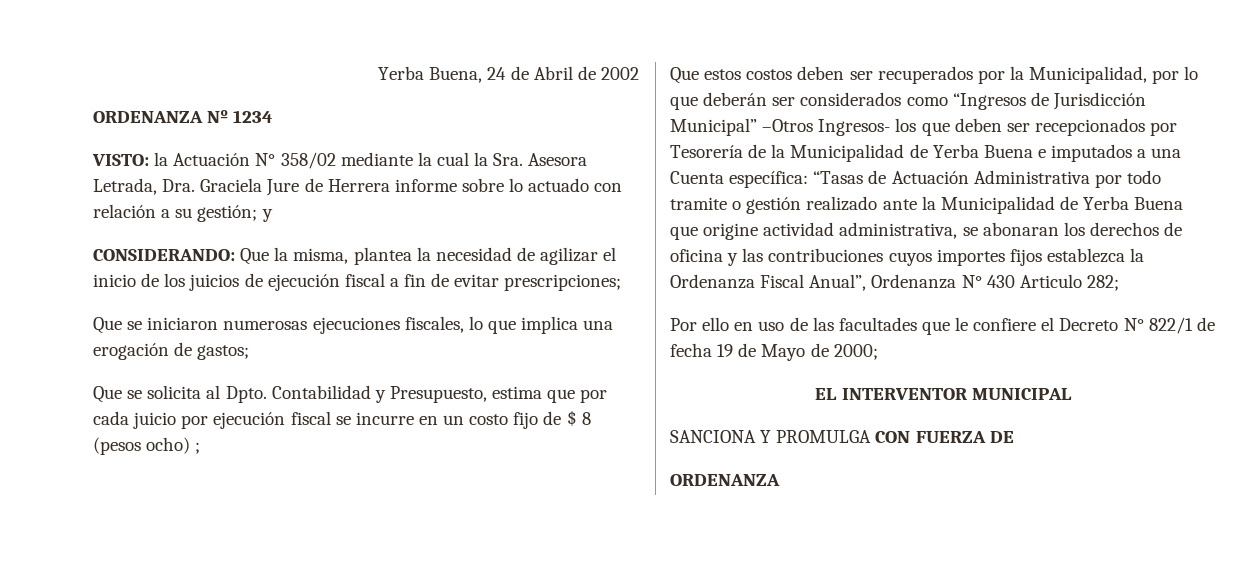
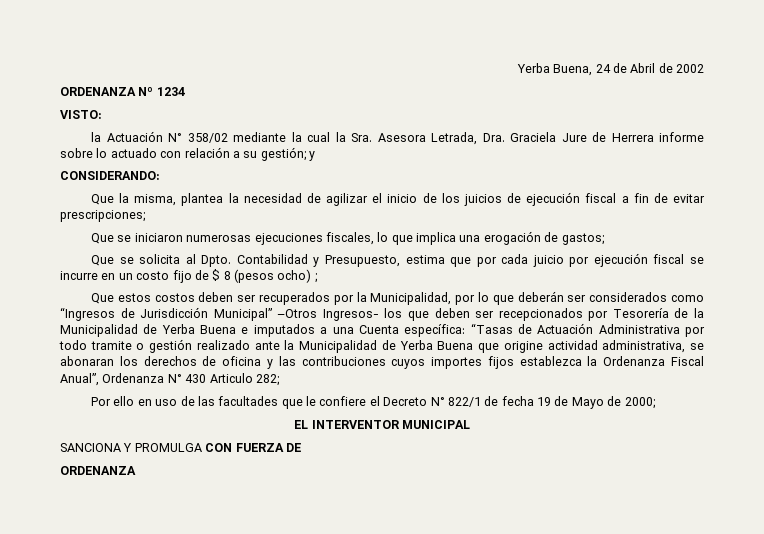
- VISTO: la Actuación N° 358/02 mediante la cual la Sra. Asesora Letrada, Dra. Graciela Jure de Herrera informe sobre lo actuado con relación a su gestión; y
+ VISTO:
+ la Actuación N° 358/02 mediante la cual la Sra. Asesora Letrada, Dra. Graciela Jure de Herrera informe sobre lo actuado con relación a su gestión; y
- CONSIDERANDO: Que la misma, plantea la necesidad de agilizar el inicio de los juicios de ejecución fiscal a fin de evitar prescripciones;
+ CONSIDERANDO:
+ Que la misma, plantea la necesidad de agilizar el inicio de los juicios de ejecución fiscal a fin de evitar prescripciones;

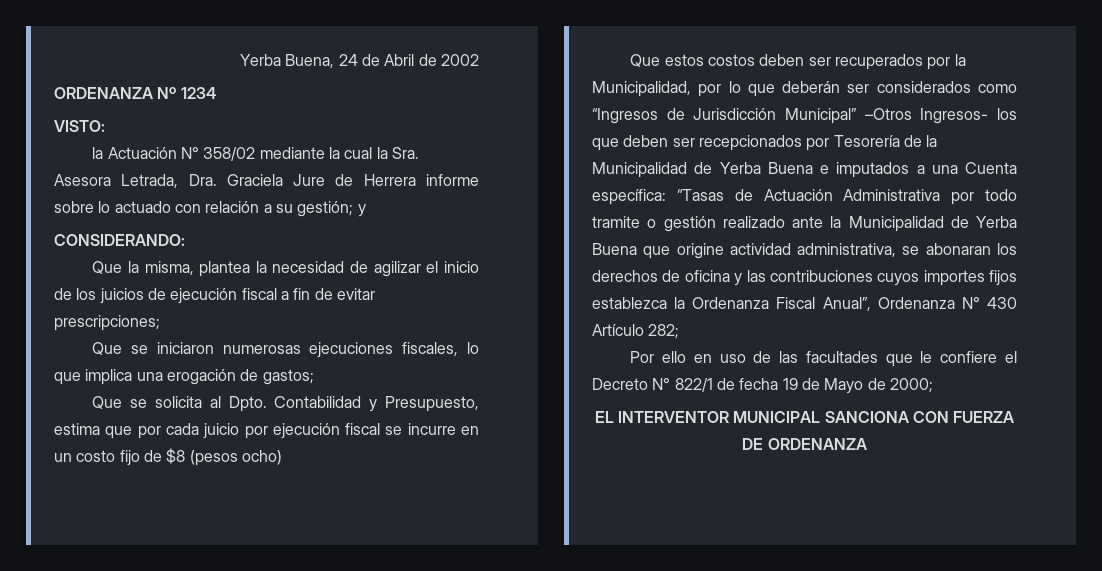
- Contabilidad y Presupuesto, estima que por cada juicio por ejecución fiscal se incurre en un costo fijo de $ 8 (pesos ocho) ;
+ Contabilidad y Presupuesto, estima que por cada juicio por ejecución fiscal se incurre en un costo fijo de $8 (pesos ocho)
- “Tasas de Actuación Administrativa por todo tramite o gestión realizado ante la Municipalidad de Yerba Buena que origine actividad administrativa, se abonaran los derechos de oficina y las contribuciones cuyos importes fijos establezca la Ordenanza Fiscal Anual”, Ordenanza N° 430 Articulo 282;
+ “Tasas de Actuación Administrativa por todo tramite o gestión realizado ante la Municipalidad de Yerba Buena que origine actividad administrativa, se abonaran los derechos de oficina y las contribuciones cuyos importes fijos establezca la Ordenanza Fiscal Anual”, Ordenanza N° 430 Artículo 282;
- EL INTERVENTOR MUNICIPAL
- SANCIONA Y PROMULGA CON FUERZA DE
- ORDENANZA
+ EL INTERVENTOR MUNICIPAL SANCIONA CON FUERZA DE ORDENANZA

